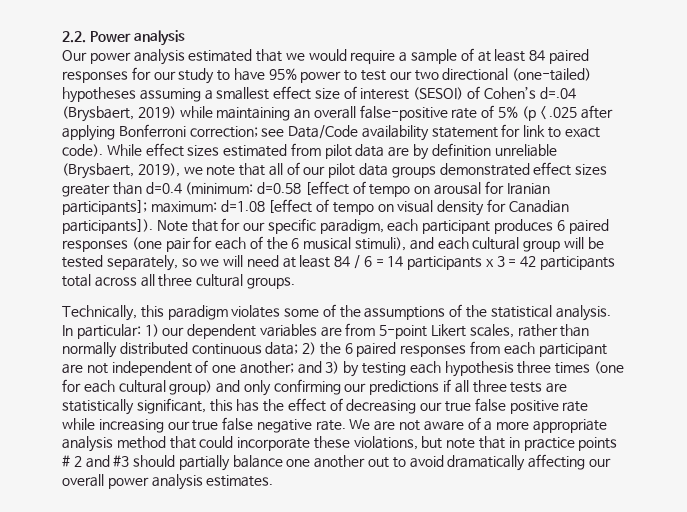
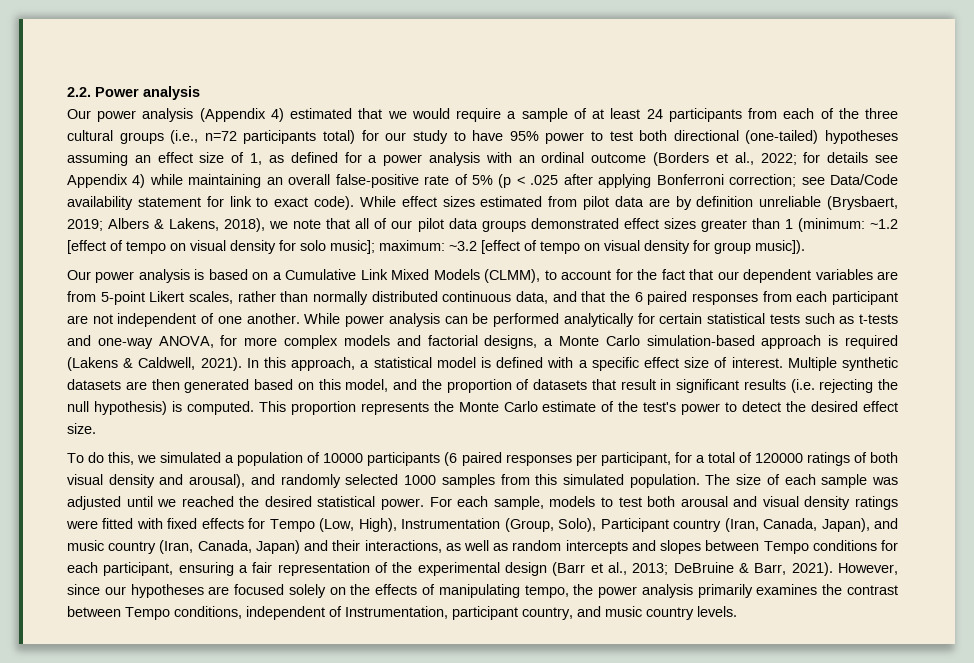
- Our power analysis estimated that we would require a sample of at least 84 paired responses for our study to have 95% power to test our two directional (one-tailed) hypotheses assuming a smallest effect size of interest (SESOI) of Cohen’s d=.04 (Brysbaert, 2019) while maintaining an overall false-positive rate of 5% (p < .025 after applying Bonferroni correction; see Data/Code availability statement for link to exact code).
+ Our power analysis (Appendix 4) estimated that we would require a sample of at least 24 participants from each of the three cultural groups (i.e., n=72 participants total) for our study to have 95% power to test both directional (one-tailed) hypotheses assuming an effect size of 1, as defined for a power analysis with an ordinal outcome (Borders et al., 2022; for details see Appendix 4) while maintaining an overall false-positive rate of 5% (p < .025 after applying Bonferroni correction; see Data/Code availability statement for link to exact code).
- While effect sizes estimated from pilot data are by definition unreliable (Brysbaert, 2019), we note that all of our pilot data groups demonstrated effect sizes greater than d=0.4 (minimum: d=0.58 [effect of tempo on arousal for Iranian participants]; maximum: d=1.08 [effect of tempo on visual density for Canadian participants]). Note that for our specific paradigm, each participant produces 6 paired responses (one pair for each of the 6 musical stimuli), and each cultural group will be tested separately, so we will need at least 84 / 6 = 14 participants x 3 = 42 participants total across all three cultural groups.
- Technically, this paradigm violates some of the assumptions of the statistical analysis. In particular: 1) our dependent variables are from 5-point Likert scales, rather than normally distributed continuous data; 2) the 6 paired responses from each participant are not independent of one another; and 3) by testing each hypothesis three times (one for each cultural group) and only confirming our predictions if all three tests are statistically significant, this has the effect of decreasing our true false positive rate while increasing our true false negative rate. We are not aware of a more appropriate analysis method that could incorporate these violations, but note that in practice points # 2 and #3 should partially balance one another out to avoid dramatically affecting our overall power analysis estimates.
+ While effect sizes estimated from pilot data are by definition unreliable (Brysbaert, 2019; Albers & Lakens, 2018), we note that all of our pilot data groups demonstrated effect sizes greater than 1 (minimum: ~1.2 [effect of tempo on visual density for solo music]; maximum: ~3.2 [effect of tempo on visual density for group music]).
+ Our power analysis is based on a Cumulative Link Mixed Models (CLMM), to account for the fact that our dependent variables are from 5-point Likert scales, rather than normally distributed continuous data, and that the 6 paired responses from each participant are not independent of one another. While power analysis can be performed analytically for certain statistical tests such as t-tests and one-way ANOVA, for more complex models and factorial designs, a Monte Carlo simulation-based approach is required (Lakens & Caldwell, 2021). In this approach, a statistical model is defined with a specific effect size of interest. Multiple synthetic datasets are then generated based on this model, and the proportion of datasets that result in significant results (i.e. rejecting the null hypothesis) is computed. This proportion represents the Monte Carlo estimate of the test's power to detect the desired effect size.
+ To do this, we simulated a population of 10000 participants (6 paired responses per participant, for a total of 120000 ratings of both visual density and arousal), and randomly selected 1000 samples from this simulated population. The size of each sample was adjusted until we reached the desired statistical power. For each sample, models to test both arousal and visual density ratings were fitted with fixed effects for Tempo (Low, High), Instrumentation (Group, Solo), Participant country (Iran, Canada, Japan), and music country (Iran, Canada, Japan) and their interactions, as well as random intercepts and slopes between Tempo conditions for each participant, ensuring a fair representation of the experimental design (Barr et al., 2013; DeBruine & Barr, 2021). However, since our hypotheses are focused solely on the effects of manipulating tempo, the power analysis primarily examines the contrast between Tempo conditions, independent of Instrumentation, participant country, and music country levels.

